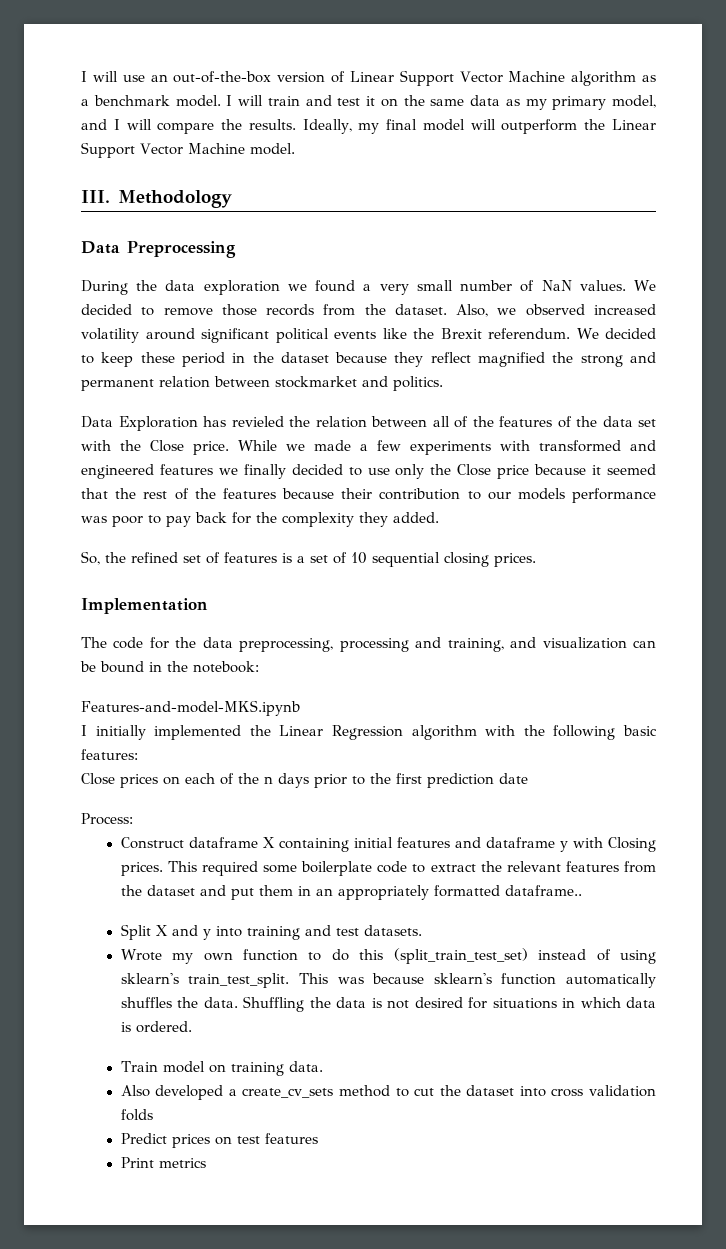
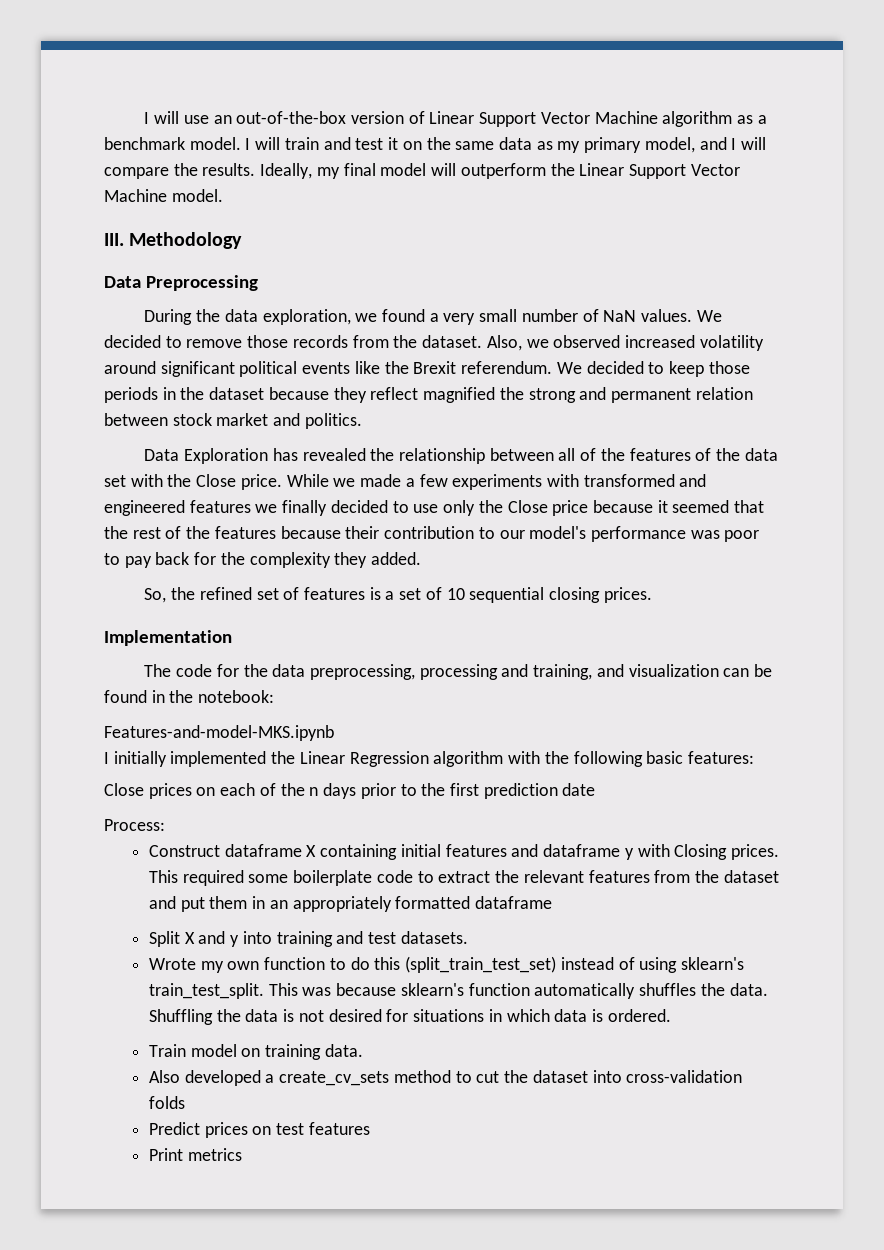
- During the data exploration we found a very small number of NaN values.
+ During the data exploration, we found a very small number of NaN values.
- We decided to keep these period in the dataset because they reflect magnified the strong and permanent relation between stockmarket and politics.
+ We decided to keep those periods in the dataset because they reflect magnified the strong and permanent relation between stock market and politics.
- Data Exploration has revieled the relation between all of the features of the data set with the Close price.
+ Data Exploration has revealed the relationship between all of the features of the data set with the Close price.
- While we made a few experiments with transformed and engineered features we finally decided to use only the Close price because it seemed that the rest of the features because their contribution to our models performance was poor to pay back for the complexity they added.
+ While we made a few experiments with transformed and engineered features we finally decided to use only the Close price because it seemed that the rest of the features because their contribution to our model's performance was poor to pay back for the complexity they added.
- The code for the data preprocessing, processing and training, and visualization can be bound in the notebook:
+ The code for the data preprocessing, processing and training, and visualization can be found in the notebook:
- This required some boilerplate code to extract the relevant features from the dataset and put them in an appropriately formatted dataframe..
+ This required some boilerplate code to extract the relevant features from the dataset and put them in an appropriately formatted dataframe
- Also developed a create_cv_sets method to cut the dataset into cross validation folds
+ Also developed a create_cv_sets method to cut the dataset into cross-validation folds

